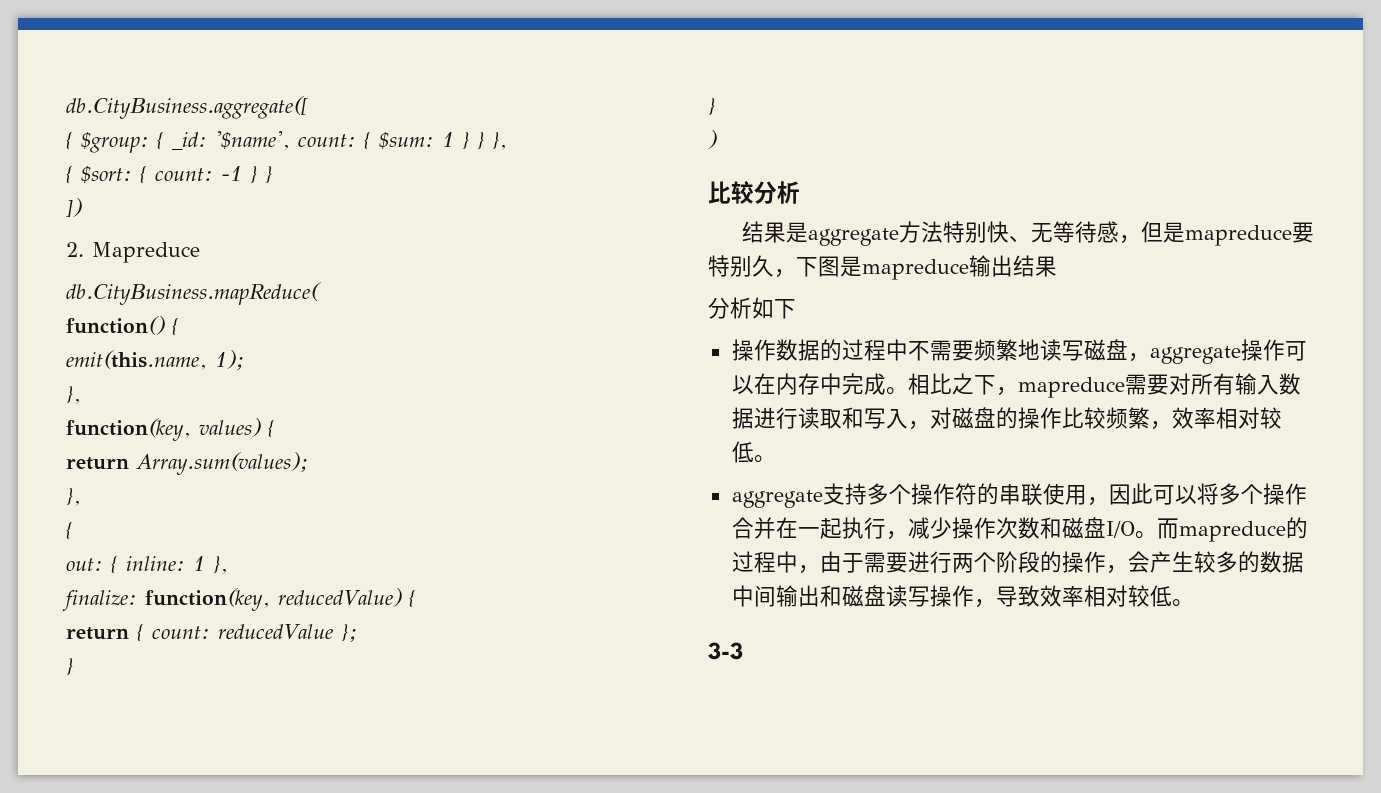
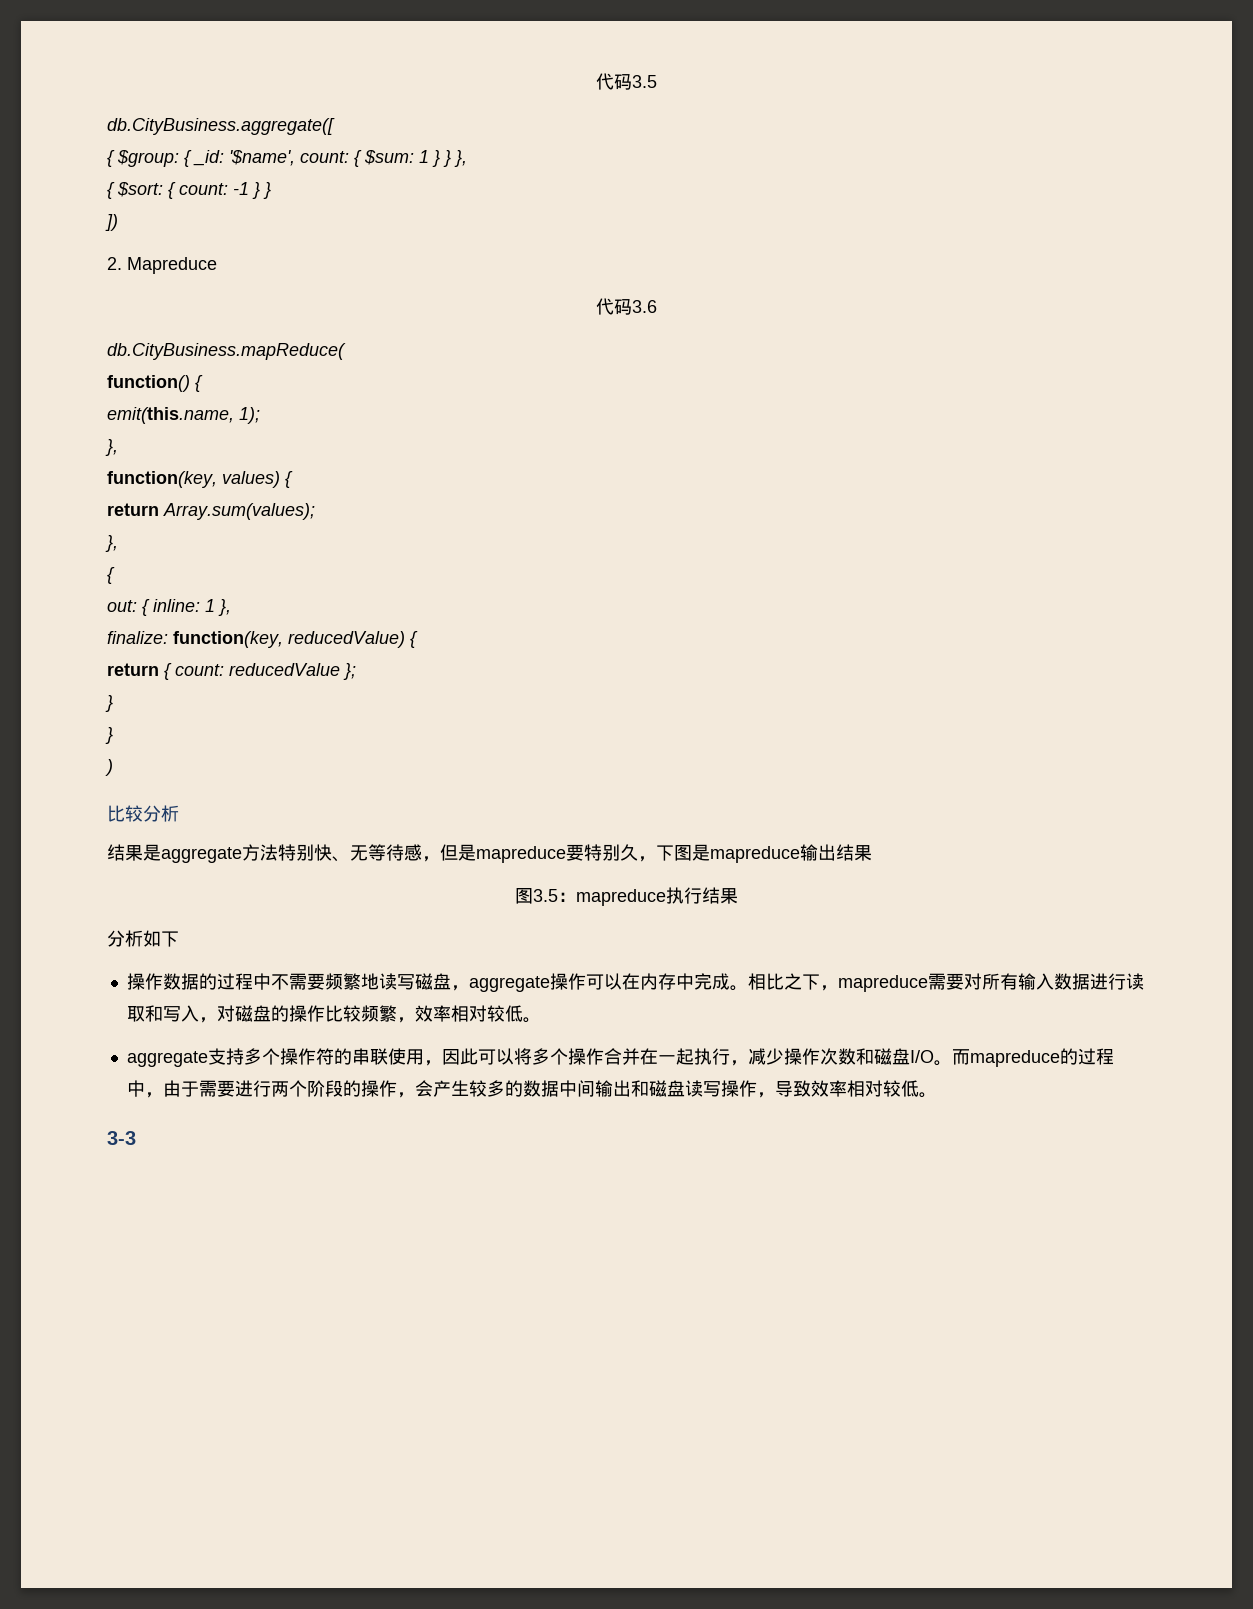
+ 代码3.5
+ 代码3.6
+ 图3.5：mapreduce执行结果

